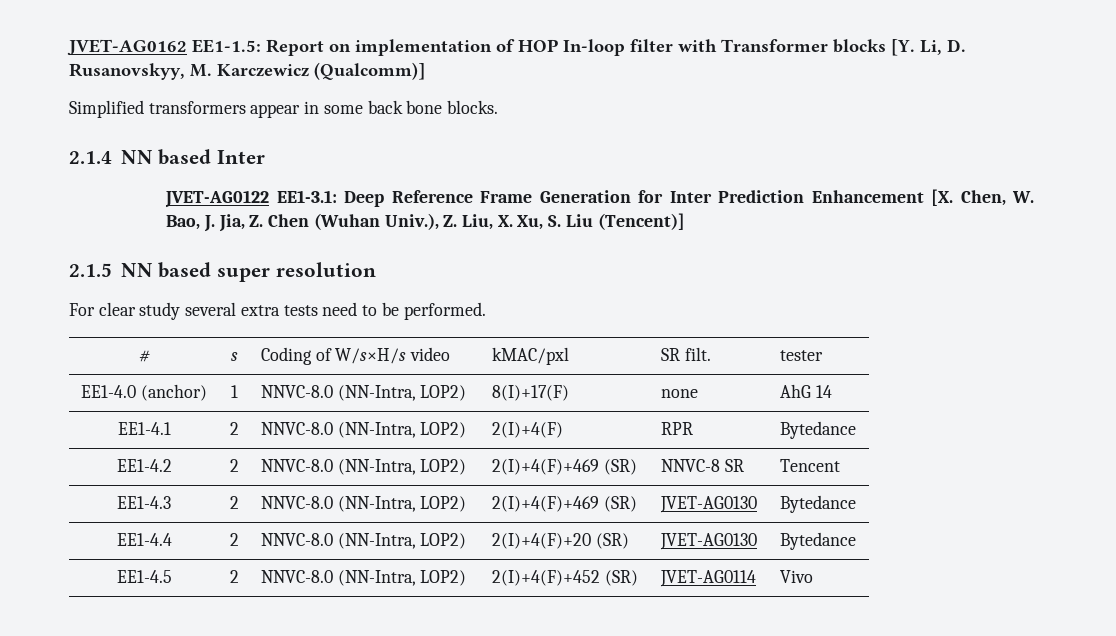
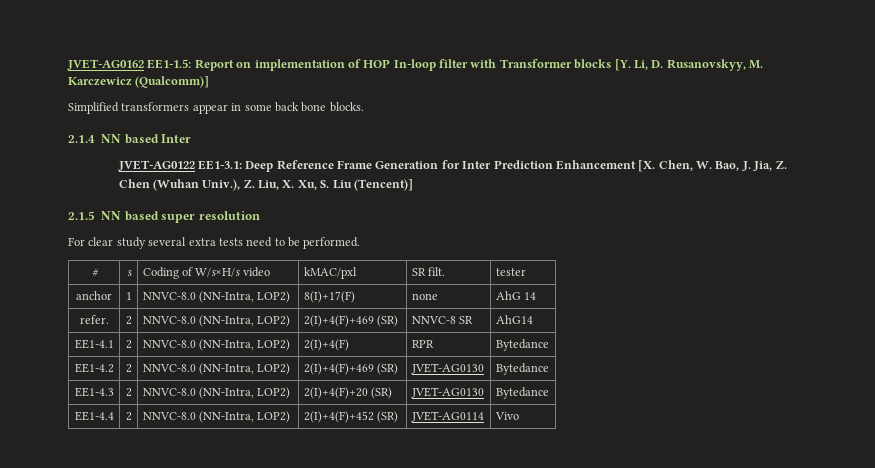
- EE1-4.0 (anchor) | 1 | NNVC-8.0 (NN-Intra, LOP2) | 8(I)+17(F) | none | AhG 14
+ anchor | 1 | NNVC-8.0 (NN-Intra, LOP2) | 8(I)+17(F) | none | AhG 14
+ refer. | 2 | NNVC-8.0 (NN-Intra, LOP2) | 2(I)+4(F)+469 (SR) | NNVC-8 SR | AhG14
- EE1-4.2 | 2 | NNVC-8.0 (NN-Intra, LOP2) | 2(I)+4(F)+469 (SR) | NNVC-8 SR | Tencent
+ EE1-4.2 | 2 | NNVC-8.0 (NN-Intra, LOP2) | 2(I)+4(F)+469 (SR) | JVET-AG0130 | Bytedance
- EE1-4.3 | 2 | NNVC-8.0 (NN-Intra, LOP2) | 2(I)+4(F)+469 (SR) | JVET-AG0130 | Bytedance
+ EE1-4.3 | 2 | NNVC-8.0 (NN-Intra, LOP2) | 2(I)+4(F)+20 (SR) | JVET-AG0130 | Bytedance
- EE1-4.4 | 2 | NNVC-8.0 (NN-Intra, LOP2) | 2(I)+4(F)+20 (SR) | JVET-AG0130 | Bytedance
- EE1-4.5 | 2 | NNVC-8.0 (NN-Intra, LOP2) | 2(I)+4(F)+452 (SR) | JVET-AG0114 | Vivo
+ EE1-4.4 | 2 | NNVC-8.0 (NN-Intra, LOP2) | 2(I)+4(F)+452 (SR) | JVET-AG0114 | Vivo

